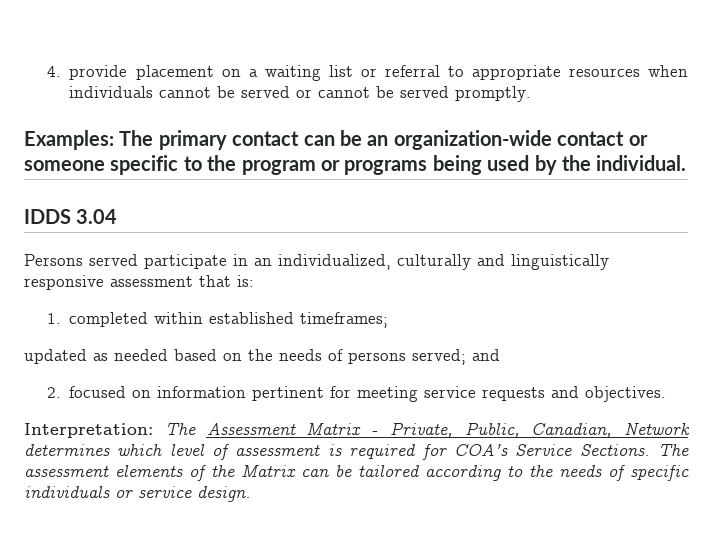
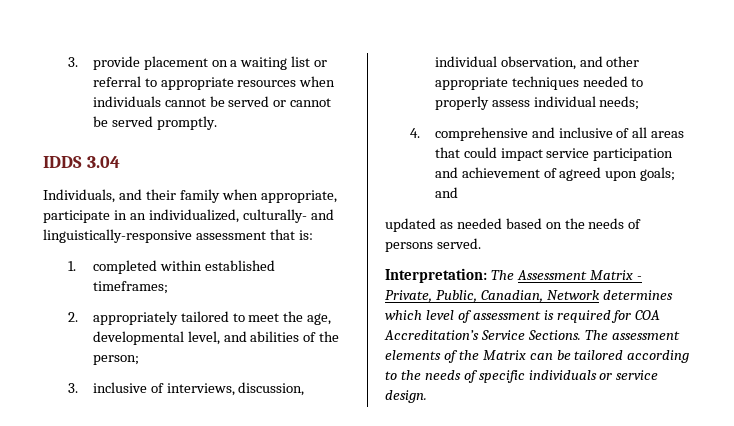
- 4. provide placement on a waiting list or referral to appropriate resources when individuals cannot be served or cannot be served promptly.
+ 3. provide placement on a waiting list or referral to appropriate resources when individuals cannot be served or cannot be served promptly.
- Examples: The primary contact can be an organization-wide contact or someone specific to the program or programs being used by the individual.
  IDDS 3.04
- Persons served participate in an individualized, culturally and linguistically responsive assessment that is:
+ Individuals, and their family when appropriate, participate in an individualized, culturally- and linguistically-responsive assessment that is:
+ 2. appropriately tailored to meet the age, developmental level, and abilities of the person;
+ 3. inclusive of interviews, discussion, individual observation, and other appropriate techniques needed to properly assess individual needs;
+ 4. comprehensive and inclusive of all areas that could impact service participation and achievement of agreed upon goals; and
- updated as needed based on the needs of persons served; and
- 2. focused on information pertinent for meeting service requests and objectives.
+ updated as needed based on the needs of persons served.
- Interpretation: The Assessment Matrix - Private, Public, Canadian, Network determines which level of assessment is required for COA’s Service Sections.
+ Interpretation: The Assessment Matrix - Private, Public, Canadian, Network determines which level of assessment is required for COA Accreditation’s Service Sections.

